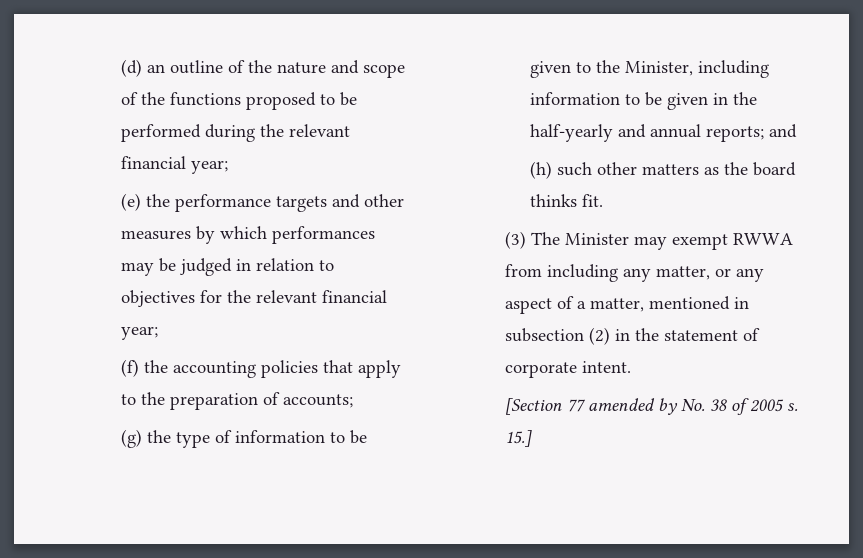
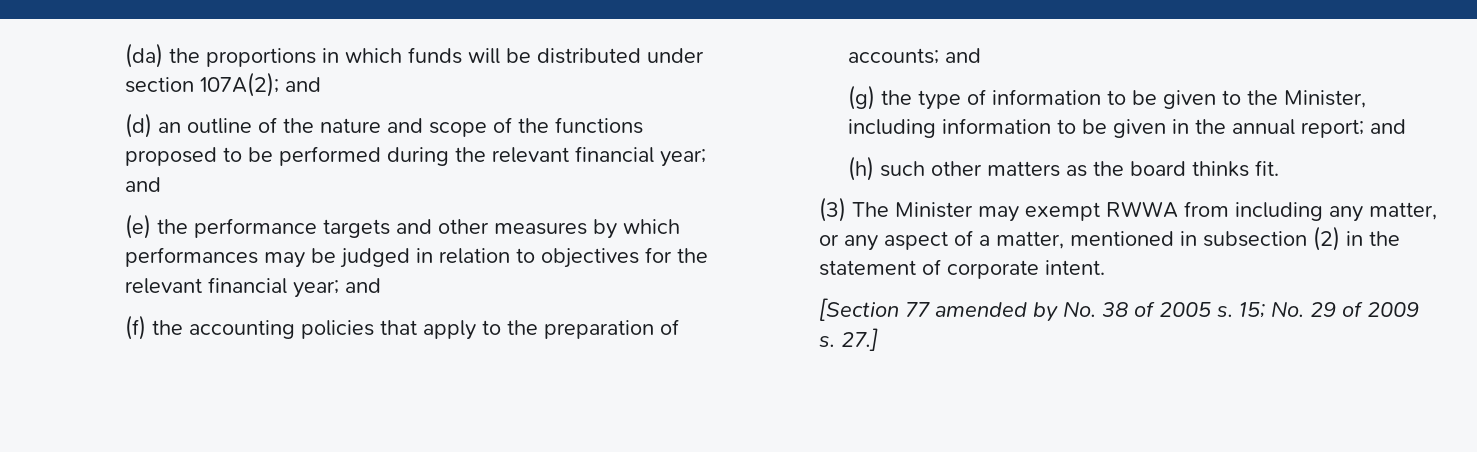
+ (da) the proportions in which funds will be distributed under section 107A(2); and
- (d) an outline of the nature and scope of the functions proposed to be performed during the relevant financial year;
+ (d) an outline of the nature and scope of the functions proposed to be performed during the relevant financial year; and
- (e) the performance targets and other measures by which performances may be judged in relation to objectives for the relevant financial year;
+ (e) the performance targets and other measures by which performances may be judged in relation to objectives for the relevant financial year; and
- (f) the accounting policies that apply to the preparation of accounts;
+ (f) the accounting policies that apply to the preparation of accounts; and
- (g) the type of information to be given to the Minister, including information to be given in the half-yearly and annual reports; and
+ (g) the type of information to be given to the Minister, including information to be given in the annual report; and
- 15.]
+ 15; No. 29 of 2009 s. 27.]

